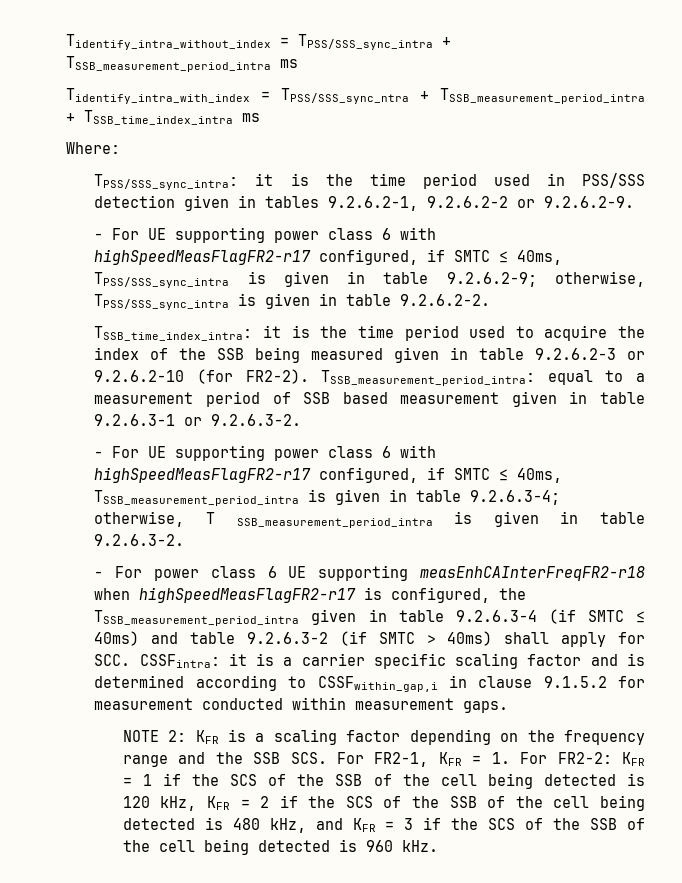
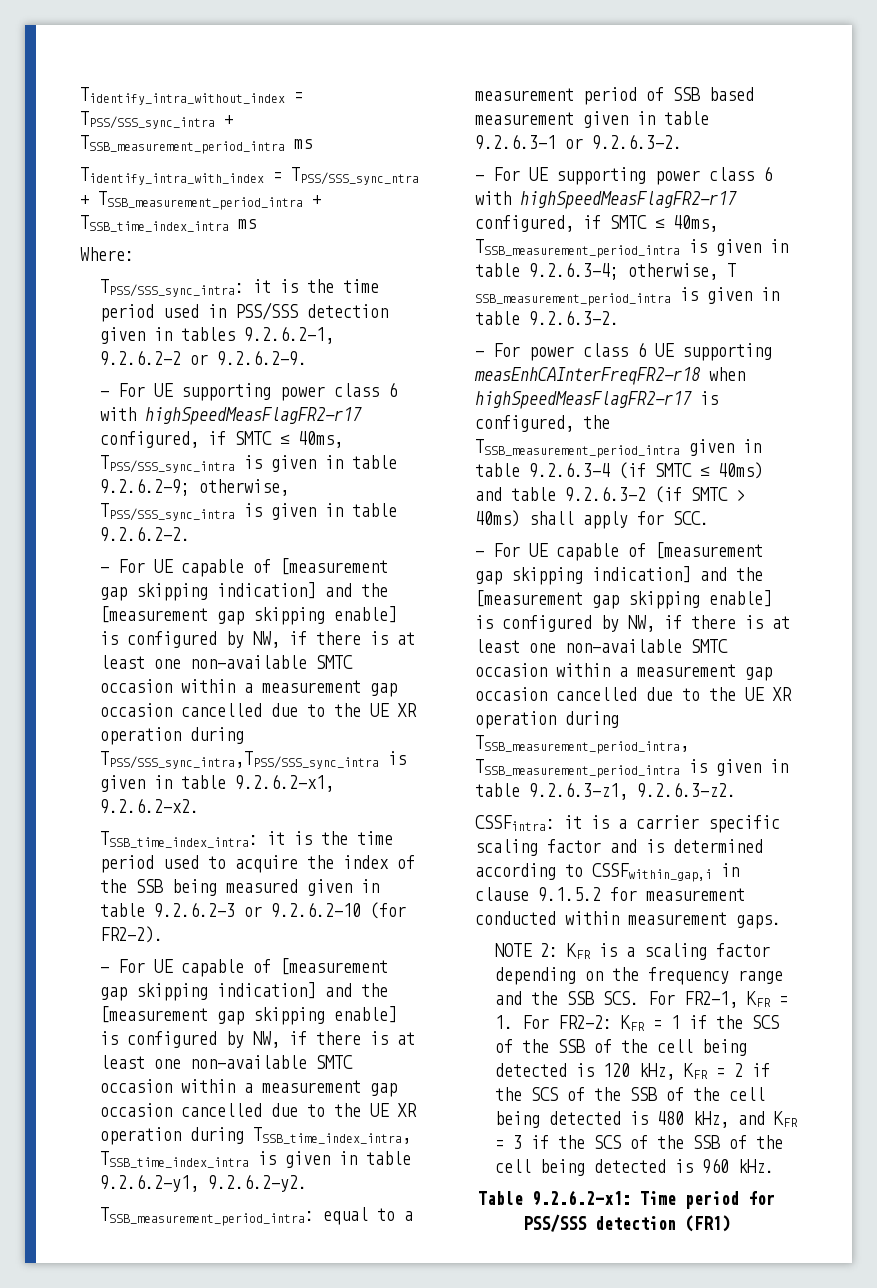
+ - For UE capable of [measurement gap skipping indication] and the [measurement gap skipping enable] is configured by NW, if there is at least one non-available SMTC occasion within a measurement gap occasion cancelled due to the UE XR operation during TPSS/SSS_sync_intra,TPSS/SSS_sync_intra is given in table 9.2.6.2-x1, 9.2.6.2-x2.
- TSSB_time_index_intra: it is the time period used to acquire the index of the SSB being measured given in table 9.2.6.2-3 or 9.2.6.2-10 (for FR2-2). TSSB_measurement_period_intra: equal to a measurement period of SSB based measurement given in table 9.2.6.3-1 or 9.2.6.3-2.
+ TSSB_time_index_intra: it is the time period used to acquire the index of the SSB being measured given in table 9.2.6.2-3 or 9.2.6.2-10 (for FR2-2).
+ - For UE capable of [measurement gap skipping indication] and the [measurement gap skipping enable] is configured by NW, if there is at least one non-available SMTC occasion within a measurement gap occasion cancelled due to the UE XR operation during TSSB_time_index_intra, TSSB_time_index_intra is given in table 9.2.6.2-y1, 9.2.6.2-y2.
+ TSSB_measurement_period_intra: equal to a measurement period of SSB based measurement given in table 9.2.6.3-1 or 9.2.6.3-2.
- - For power class 6 UE supporting measEnhCAInterFreqFR2-r18 when highSpeedMeasFlagFR2-r17 is configured, the TSSB_measurement_period_intra given in table 9.2.6.3-4 (if SMTC ≤ 40ms) and table 9.2.6.3-2 (if SMTC > 40ms) shall apply for SCC. CSSFintra: it is a carrier specific scaling factor and is determined according to CSSFwithin_gap,i in clause 9.1.5.2 for measurement conducted within measurement gaps.
+ - For power class 6 UE supporting measEnhCAInterFreqFR2-r18 when highSpeedMeasFlagFR2-r17 is configured, the TSSB_measurement_period_intra given in table 9.2.6.3-4 (if SMTC ≤ 40ms) and table 9.2.6.3-2 (if SMTC > 40ms) shall apply for SCC.
+ - For UE capable of [measurement gap skipping indication] and the [measurement gap skipping enable] is configured by NW, if there is at least one non-available SMTC occasion within a measurement gap occasion cancelled due to the UE XR operation during TSSB_measurement_period_intra, TSSB_measurement_period_intra is given in table 9.2.6.3-z1, 9.2.6.3-z2.
+ CSSFintra: it is a carrier specific scaling factor and is determined according to CSSFwithin_gap,i in clause 9.1.5.2 for measurement conducted within measurement gaps.
+ Table 9.2.6.2-x1: Time period for PSS/SSS detection (FR1)

